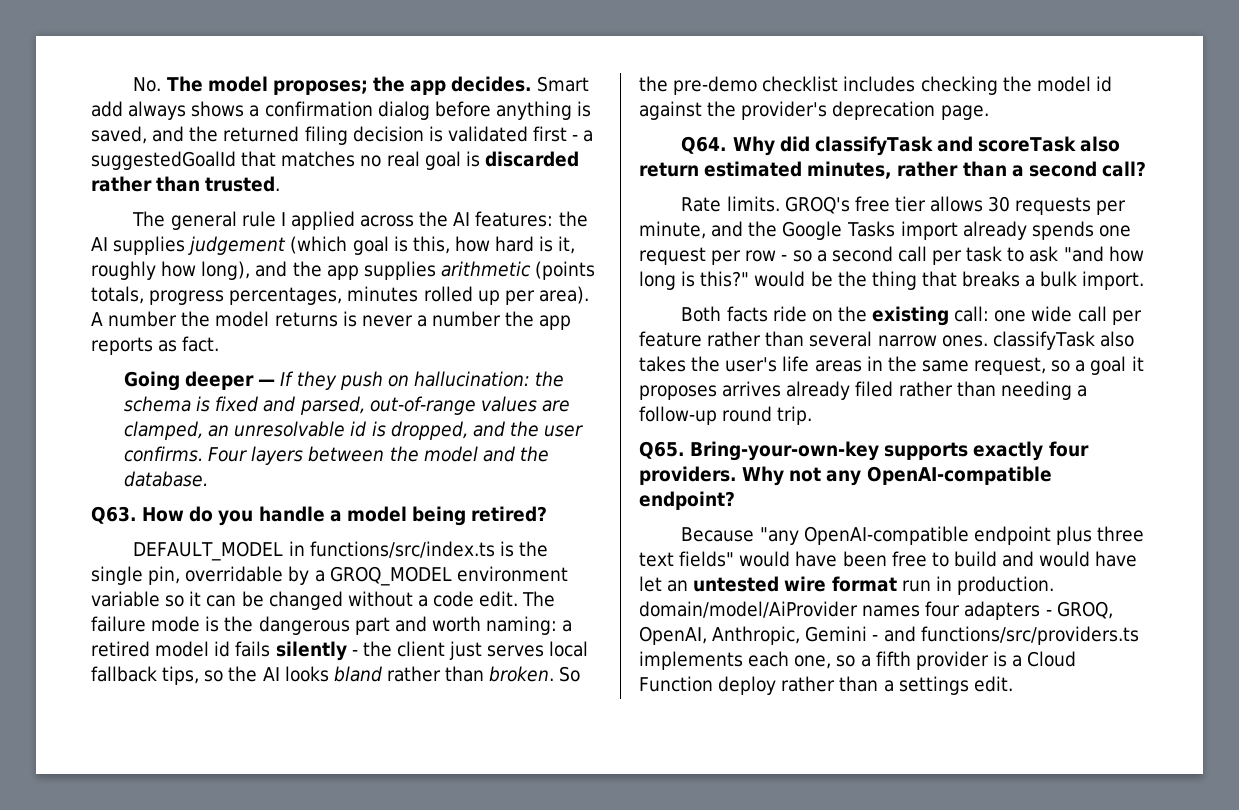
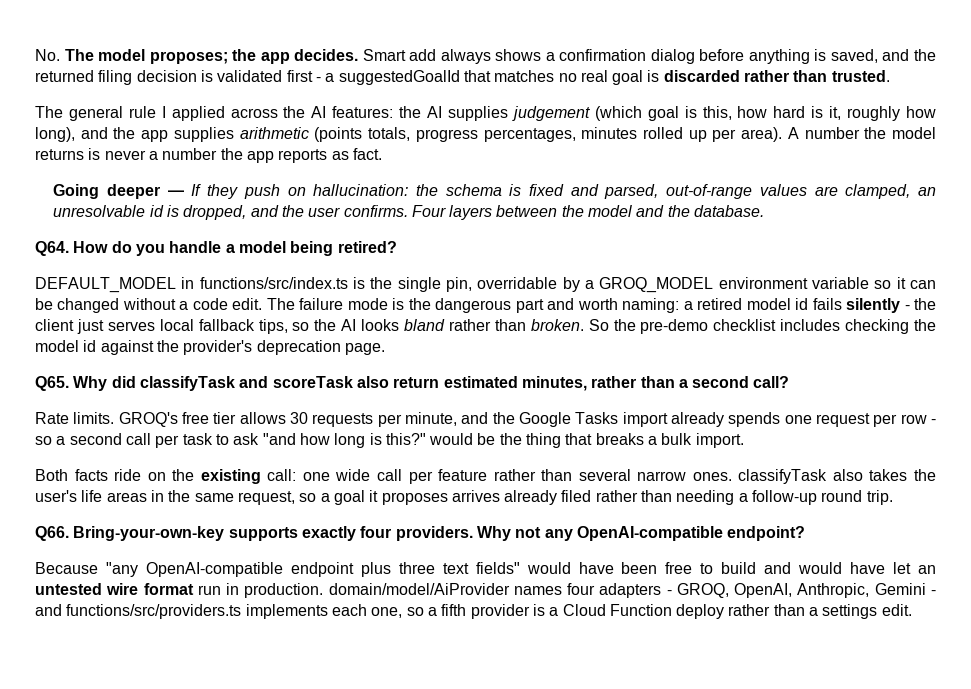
- Q63. How do you handle a model being retired?
+ Q64. How do you handle a model being retired?
- Q64. Why did classifyTask and scoreTask also return estimated minutes, rather than a second call?
+ Q65. Why did classifyTask and scoreTask also return estimated minutes, rather than a second call?
- Q65. Bring-your-own-key supports exactly four providers.
+ Q66. Bring-your-own-key supports exactly four providers.

